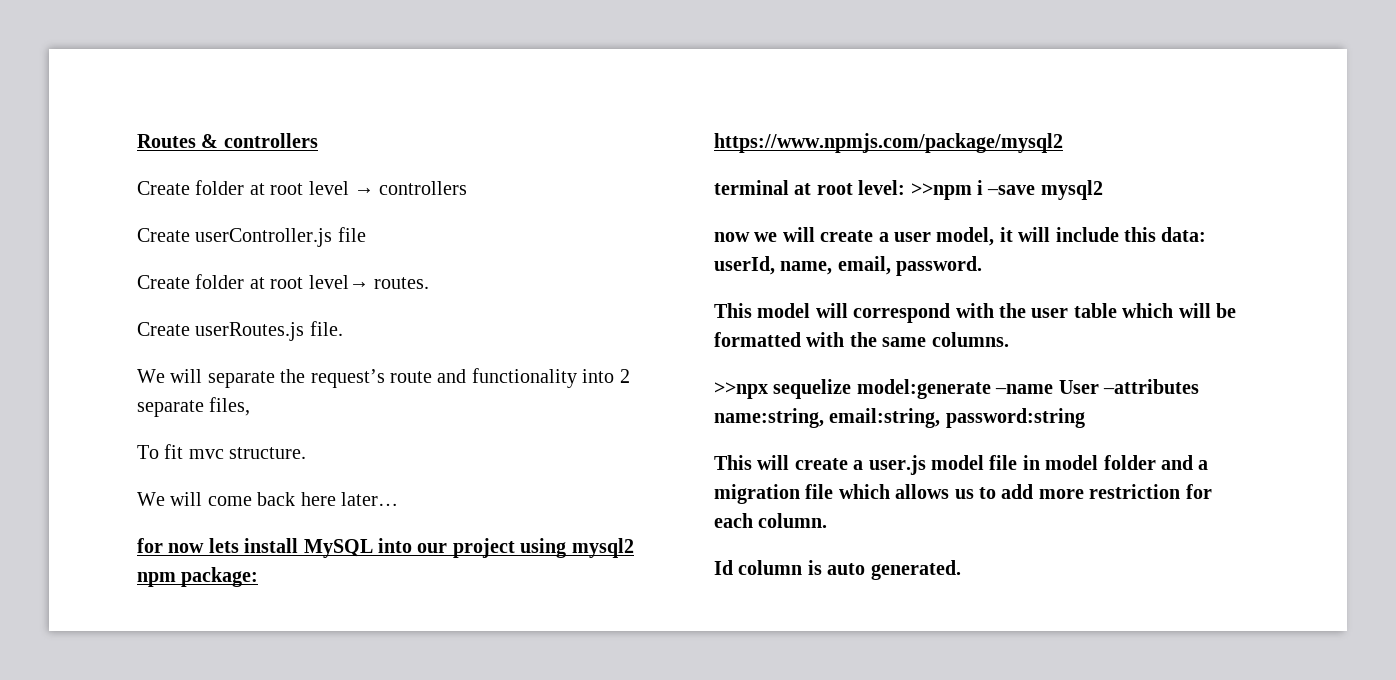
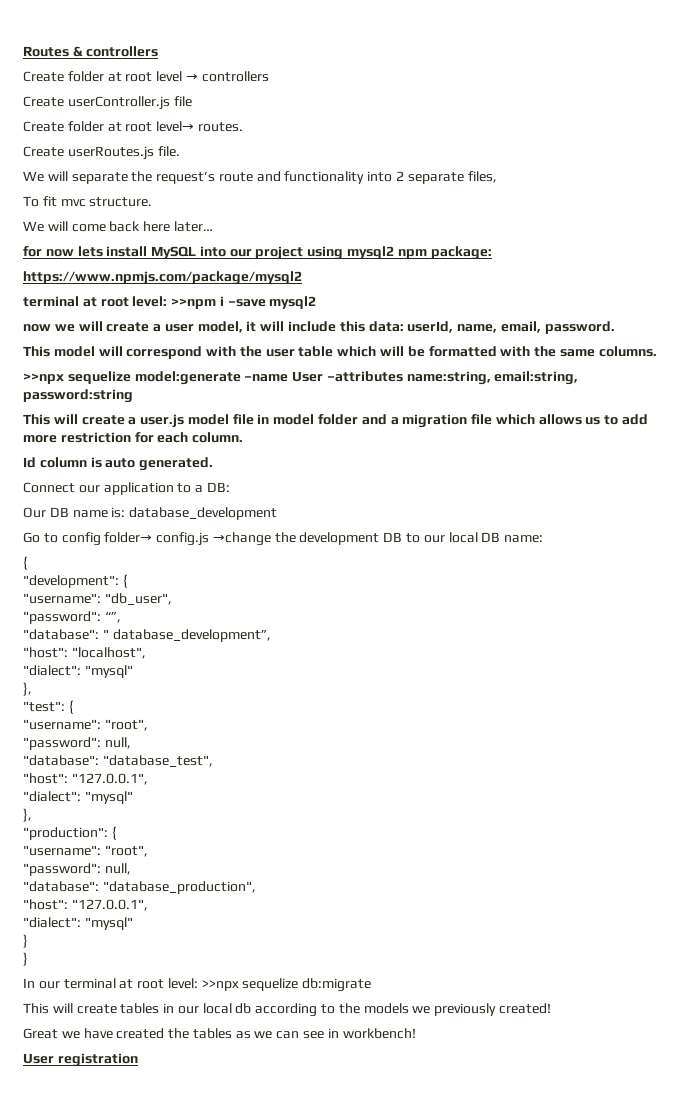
+ Connect our application to a DB:
+ Our DB name is: database_development
+ Go to config folder→ config.js →change the development DB to our local DB name:
+ {
+ "development": {
+ "username": "db_user",
+ "password": “”,
+ "database": " database_development”,
+ "host": "localhost",
+ "dialect": "mysql"
+ },
+ "test": {
+ "username": "root",
+ "password": null,
+ "database": "database_test",
+ "host": "127.0.0.1",
+ "dialect": "mysql"
+ },
+ "production": {
+ "username": "root",
+ "password": null,
+ "database": "database_production",
+ "host": "127.0.0.1",
+ "dialect": "mysql"
+ }
+ }
+ In our terminal at root level: >>npx sequelize db:migrate
+ This will create tables in our local db according to the models we previously created!
+ Great we have created the tables as we can see in workbench!
+ User registration

